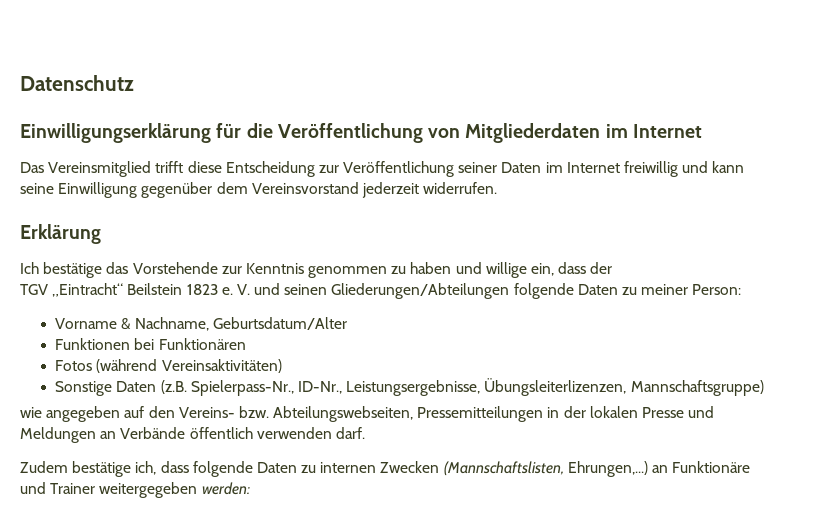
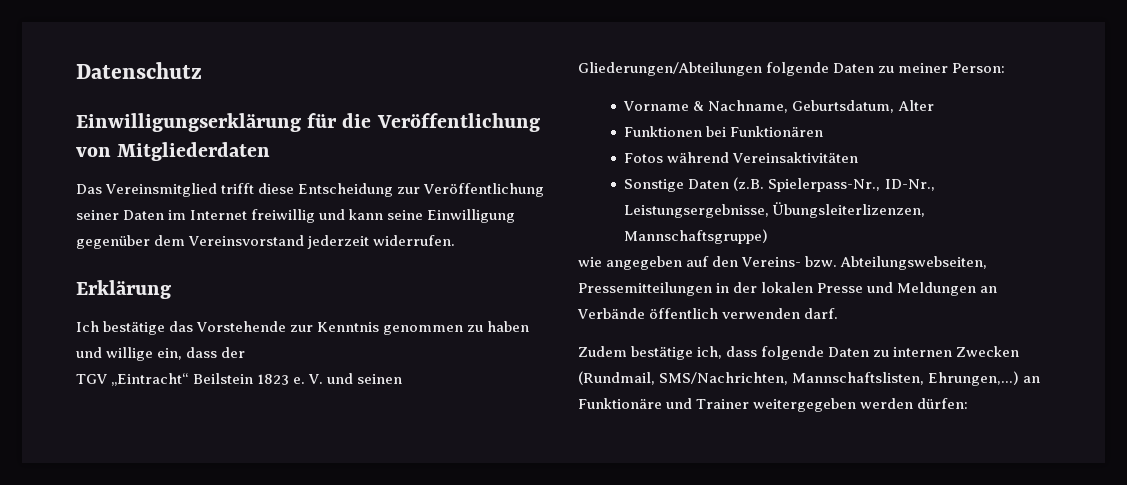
- Einwilligungserklärung für die Veröffentlichung von Mitgliederdaten im Internet
+ Einwilligungserklärung für die Veröffentlichung von Mitgliederdaten
- Vorname & Nachname, Geburtsdatum/Alter
+ Vorname & Nachname, Geburtsdatum, Alter
- Fotos (während Vereinsaktivitäten)
+ Fotos während Vereinsaktivitäten
- Zudem bestätige ich, dass folgende Daten zu internen Zwecken (Mannschaftslisten, Ehrungen,...) an Funktionäre und Trainer weitergegeben werden:
+ Zudem bestätige ich, dass folgende Daten zu internen Zwecken (Rundmail, SMS/Nachrichten, Mannschaftslisten, Ehrungen,...) an Funktionäre und Trainer weitergegeben werden dürfen:

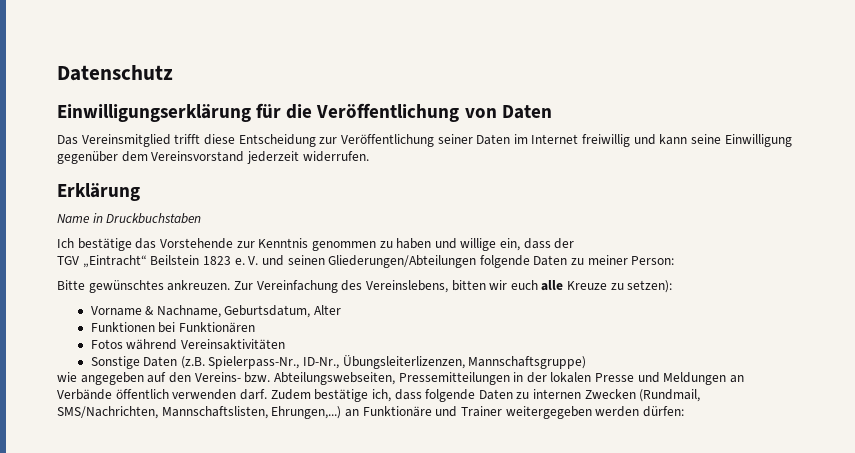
- Einwilligungserklärung für die Veröffentlichung von Mitgliederdaten
+ Einwilligungserklärung für die Veröffentlichung von Daten
+ Name in Druckbuchstaben
+ Bitte gewünschtes ankreuzen. Zur Vereinfachung des Vereinslebens, bitten wir euch alle Kreuze zu setzen):
- Sonstige Daten (z.B. Spielerpass-Nr., ID-Nr., Leistungsergebnisse, Übungsleiterlizenzen, Mannschaftsgruppe)
+ Sonstige Daten (z.B. Spielerpass-Nr., ID-Nr., Übungsleiterlizenzen, Mannschaftsgruppe)
- wie angegeben auf den Vereins- bzw. Abteilungswebseiten, Pressemitteilungen in der lokalen Presse und Meldungen an Verbände öffentlich verwenden darf.
- Zudem bestätige ich, dass folgende Daten zu internen Zwecken (Rundmail, SMS/Nachrichten, Mannschaftslisten, Ehrungen,...) an Funktionäre und Trainer weitergegeben werden dürfen:
+ wie angegeben auf den Vereins- bzw. Abteilungswebseiten, Pressemitteilungen in der lokalen Presse und Meldungen an Verbände öffentlich verwenden darf. Zudem bestätige ich, dass folgende Daten zu internen Zwecken (Rundmail, SMS/Nachrichten, Mannschaftslisten, Ehrungen,...) an Funktionäre und Trainer weitergegeben werden dürfen:

